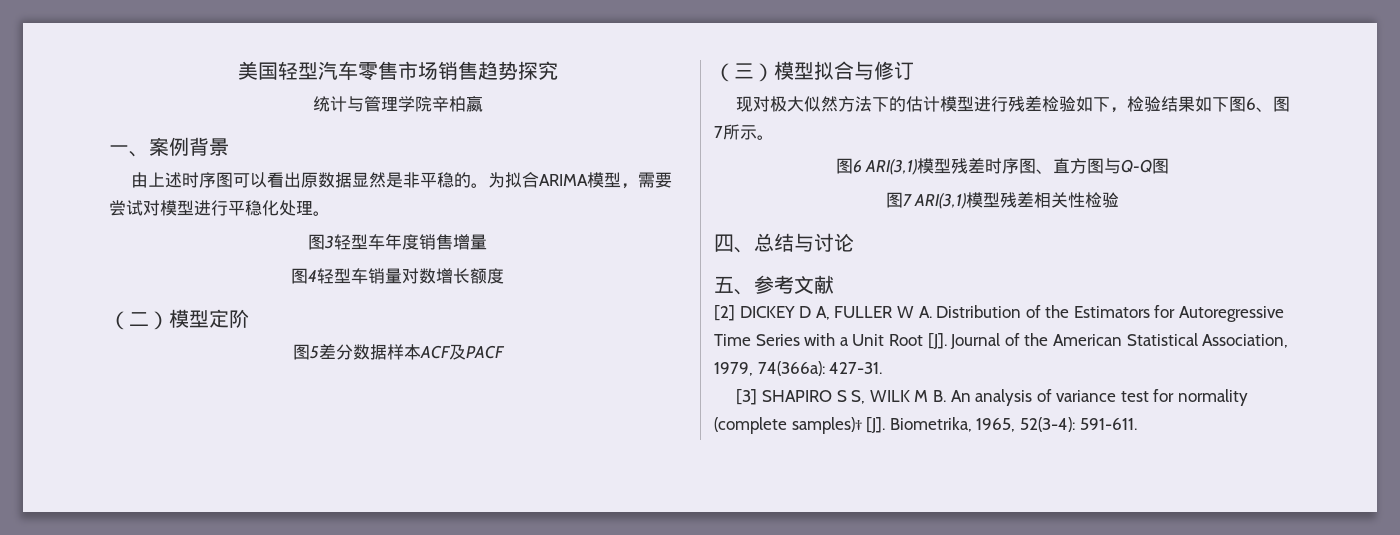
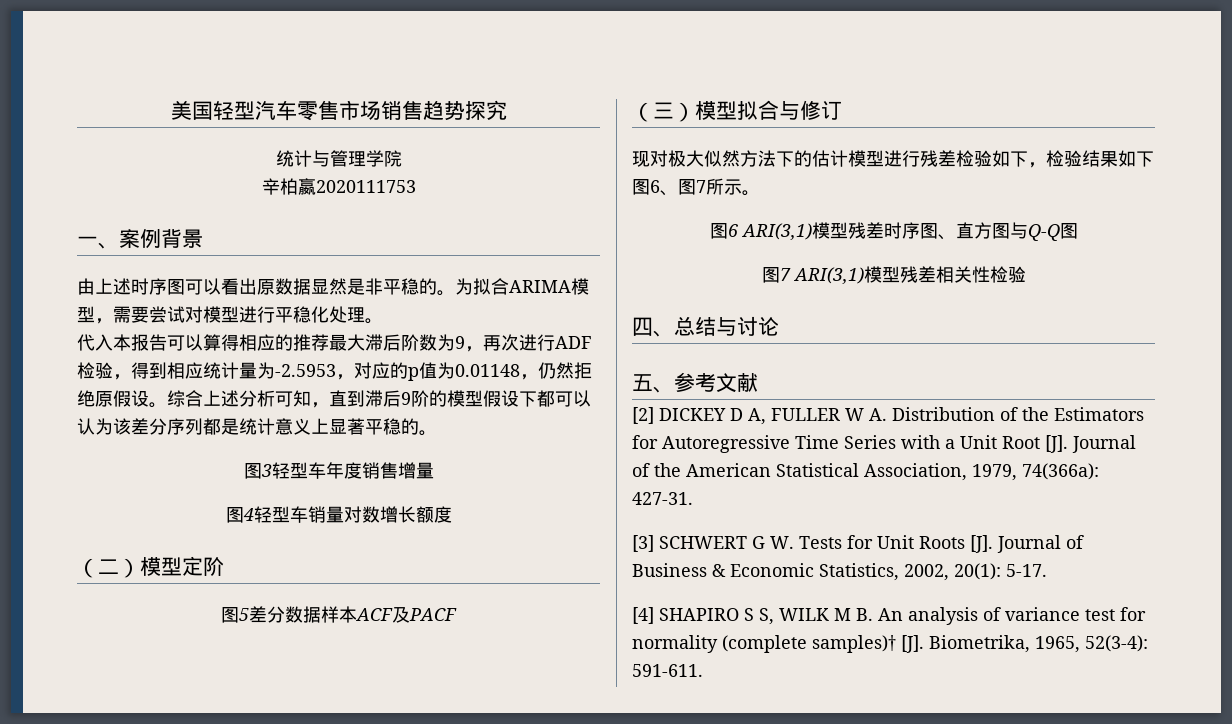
- 统计与管理学院辛柏嬴
+ 统计与管理学院
+ 辛柏嬴2020111753
+ 代入本报告可以算得相应的推荐最大滞后阶数为9，再次进行ADF检验，得到相应统计量为-2.5953，对应的p值为0.01148，仍然拒绝原假设。综合上述分析可知，直到滞后9阶的模型假设下都可以认为该差分序列都是统计意义上显著平稳的。
- [3] SHAPIRO S S, WILK M B. An analysis of variance test for normality (complete samples)† [J]. Biometrika, 1965, 52(3-4): 591-611.
+ [3] SCHWERT G W. Tests for Unit Roots [J]. Journal of Business & Economic Statistics, 2002, 20(1): 5-17.
+ [4] SHAPIRO S S, WILK M B. An analysis of variance test for normality (complete samples)† [J]. Biometrika, 1965, 52(3-4): 591-611.

